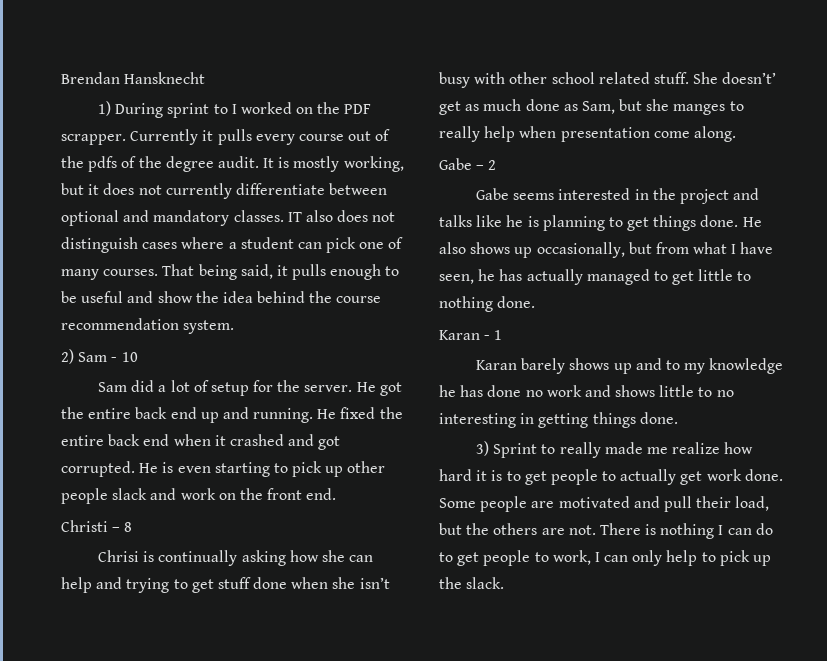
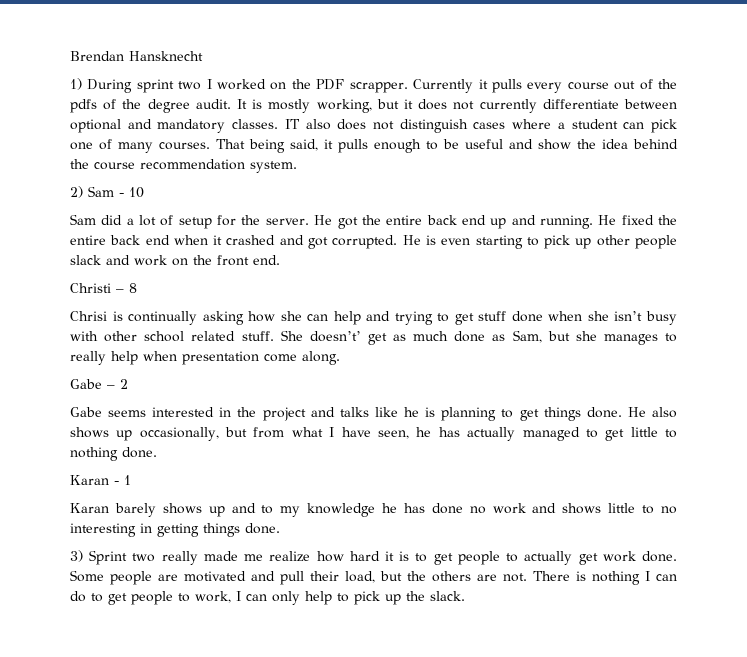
- 1) During sprint to I worked on the PDF scrapper.
+ 1) During sprint two I worked on the PDF scrapper.
- She doesn’t’ get as much done as Sam, but she manges to really help when presentation come along.
+ She doesn’t’ get as much done as Sam, but she manages to really help when presentation come along.
- 3) Sprint to really made me realize how hard it is to get people to actually get work done.
+ 3) Sprint two really made me realize how hard it is to get people to actually get work done.

